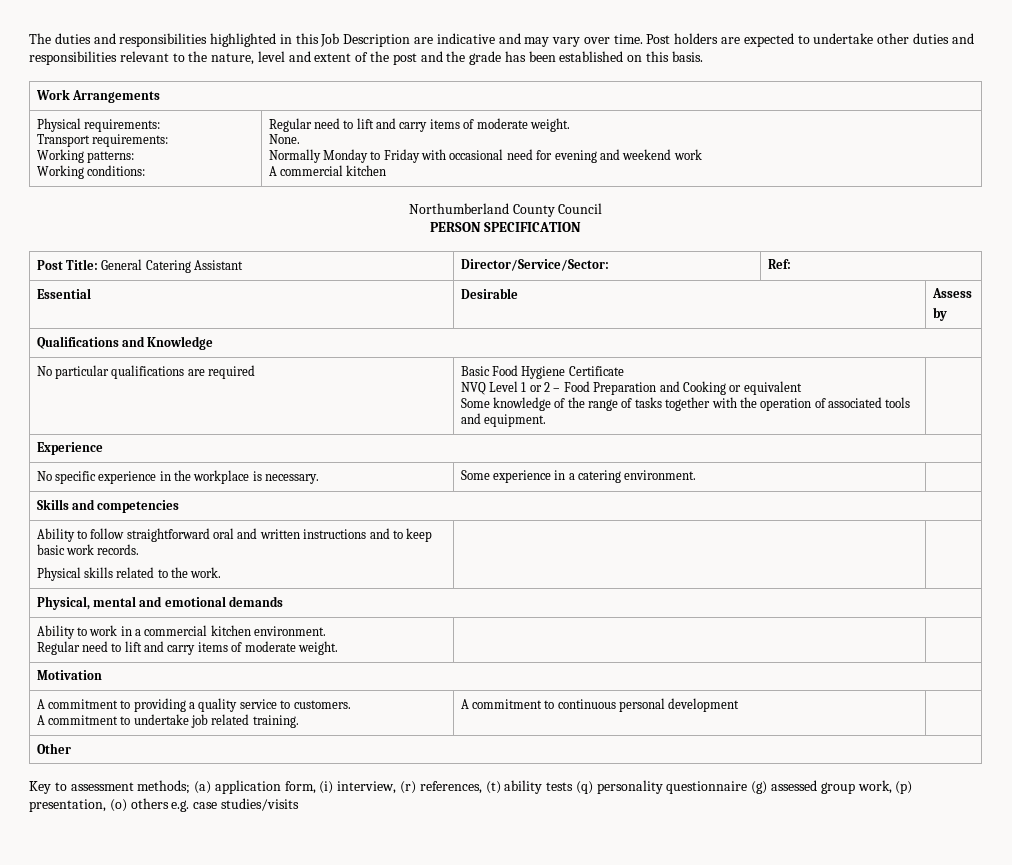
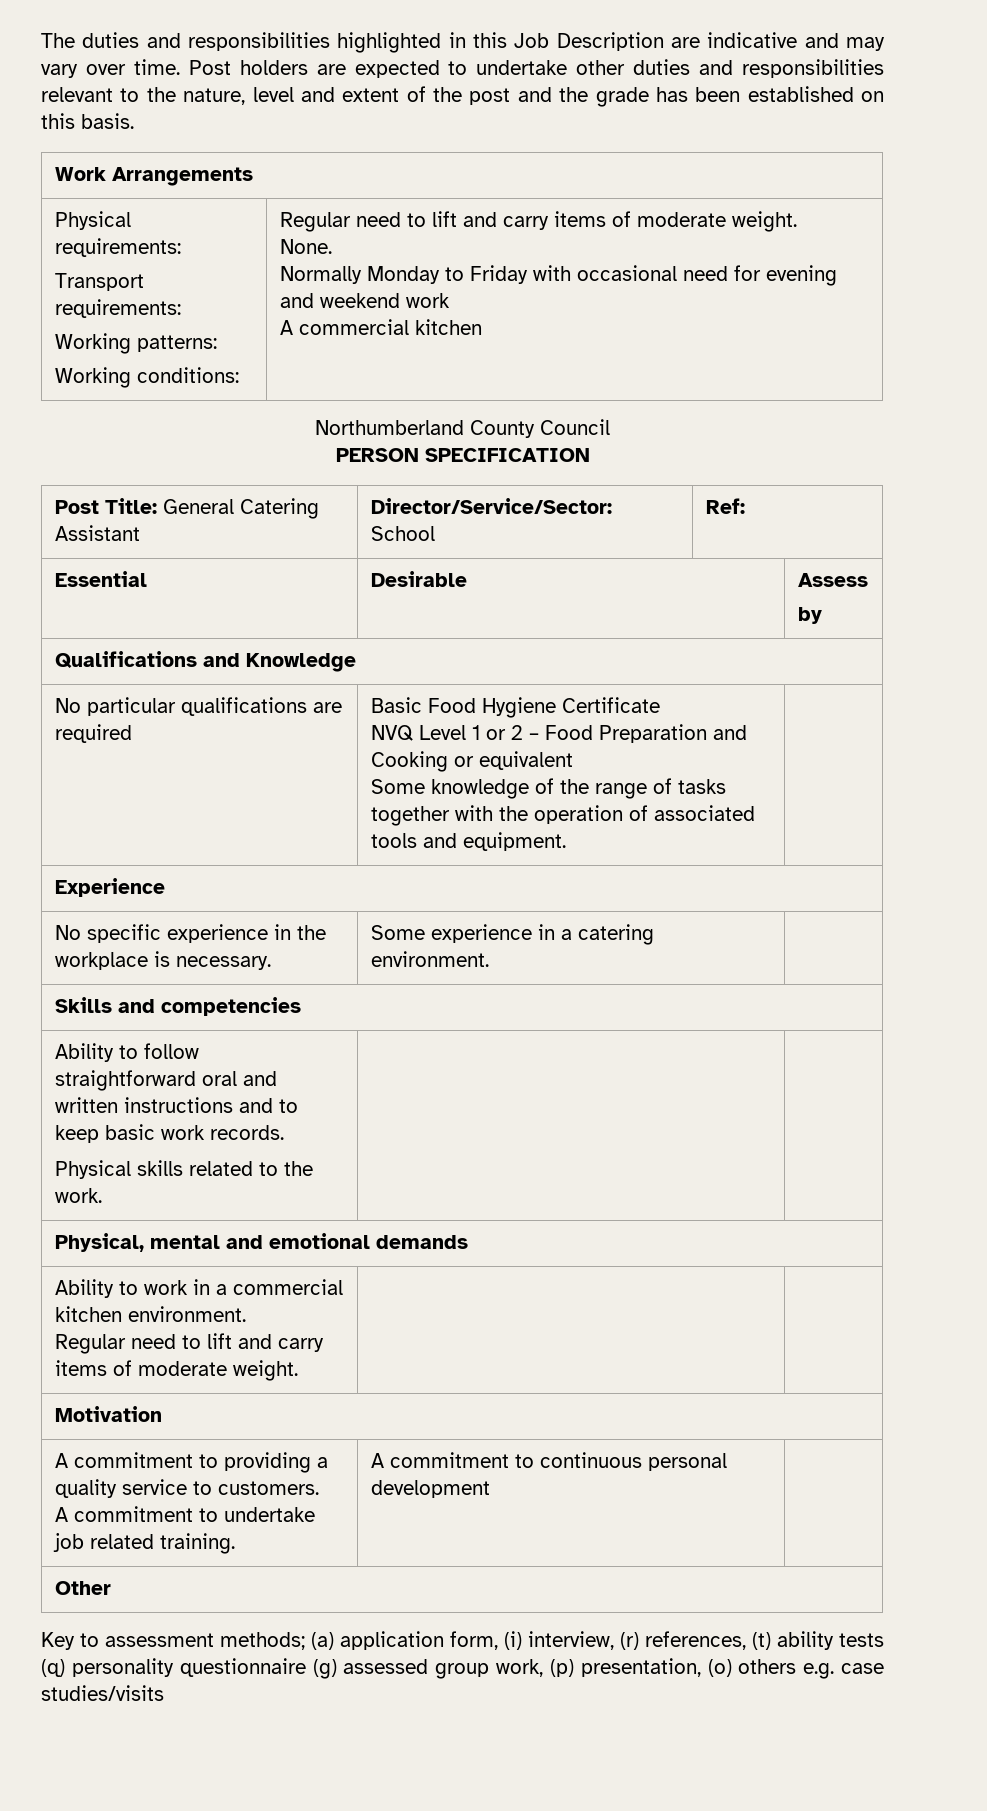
- Post Title: General Catering Assistant | Director/Service/Sector: | Ref:
+ Post Title: General Catering Assistant | Director/Service/Sector: School | Ref:

